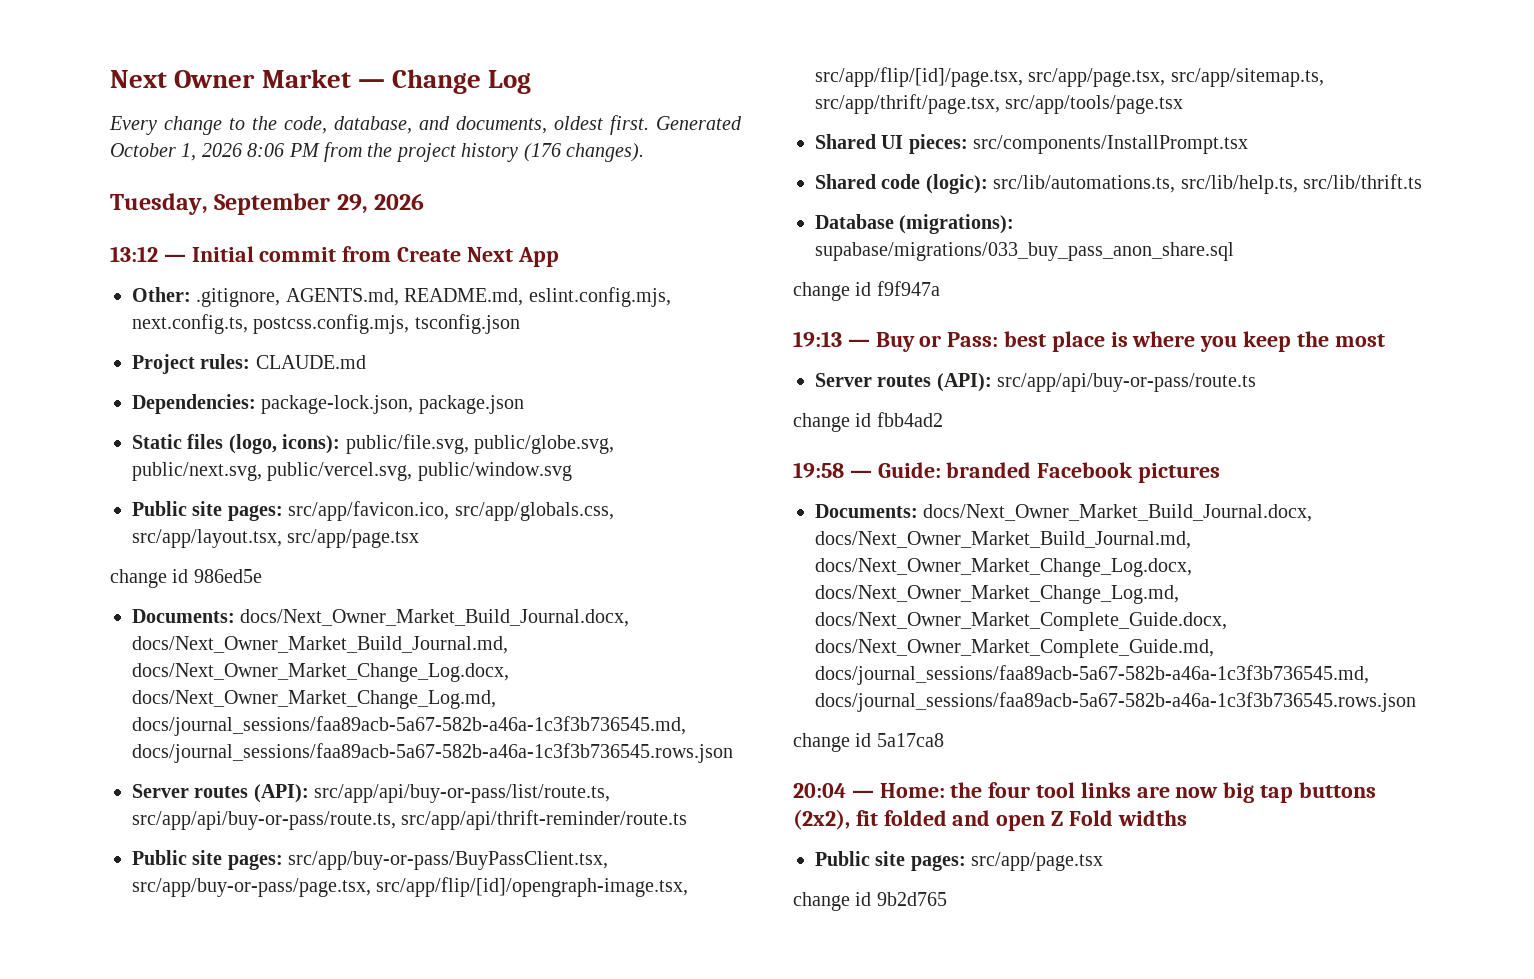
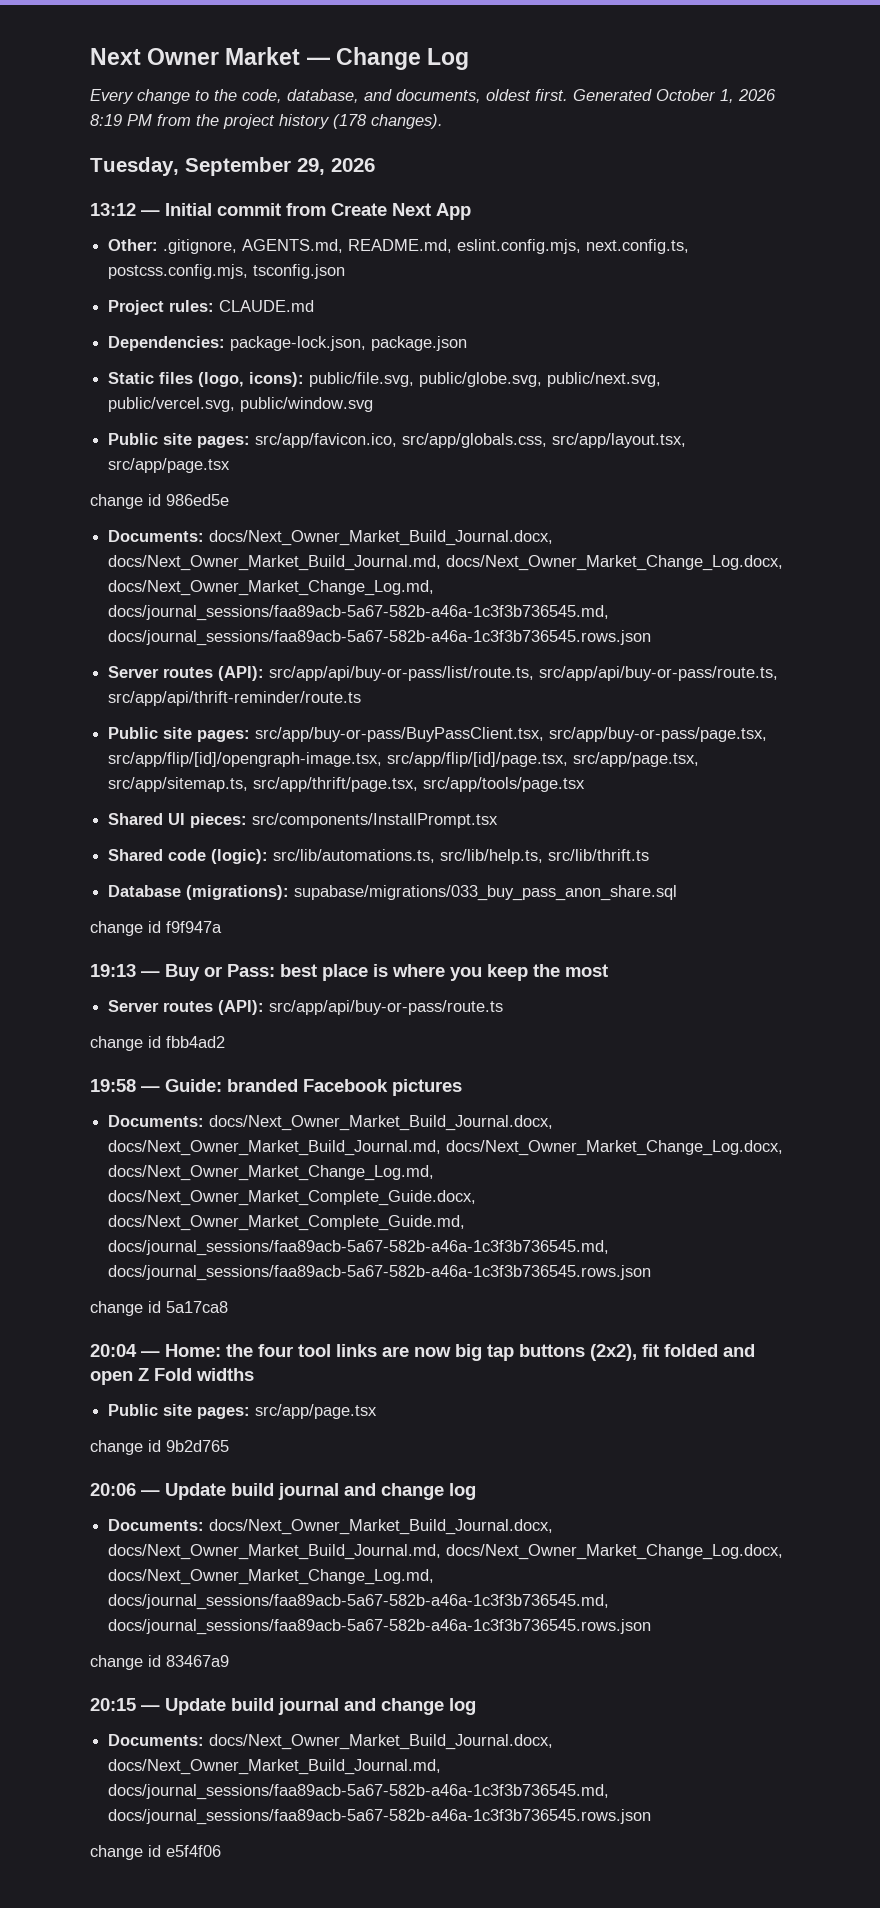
- Generated October 1, 2026 8:06 PM from the project history (176 changes).
+ Generated October 1, 2026 8:19 PM from the project history (178 changes).
+ 20:06 — Update build journal and change log
+ Documents: docs/Next_Owner_Market_Build_Journal.docx, docs/Next_Owner_Market_Build_Journal.md, docs/Next_Owner_Market_Change_Log.docx, docs/Next_Owner_Market_Change_Log.md, docs/journal_sessions/faa89acb-5a67-582b-a46a-1c3f3b736545.md, docs/journal_sessions/faa89acb-5a67-582b-a46a-1c3f3b736545.rows.json
+ change id 83467a9
+ 20:15 — Update build journal and change log
+ Documents: docs/Next_Owner_Market_Build_Journal.docx, docs/Next_Owner_Market_Build_Journal.md, docs/journal_sessions/faa89acb-5a67-582b-a46a-1c3f3b736545.md, docs/journal_sessions/faa89acb-5a67-582b-a46a-1c3f3b736545.rows.json
+ change id e5f4f06

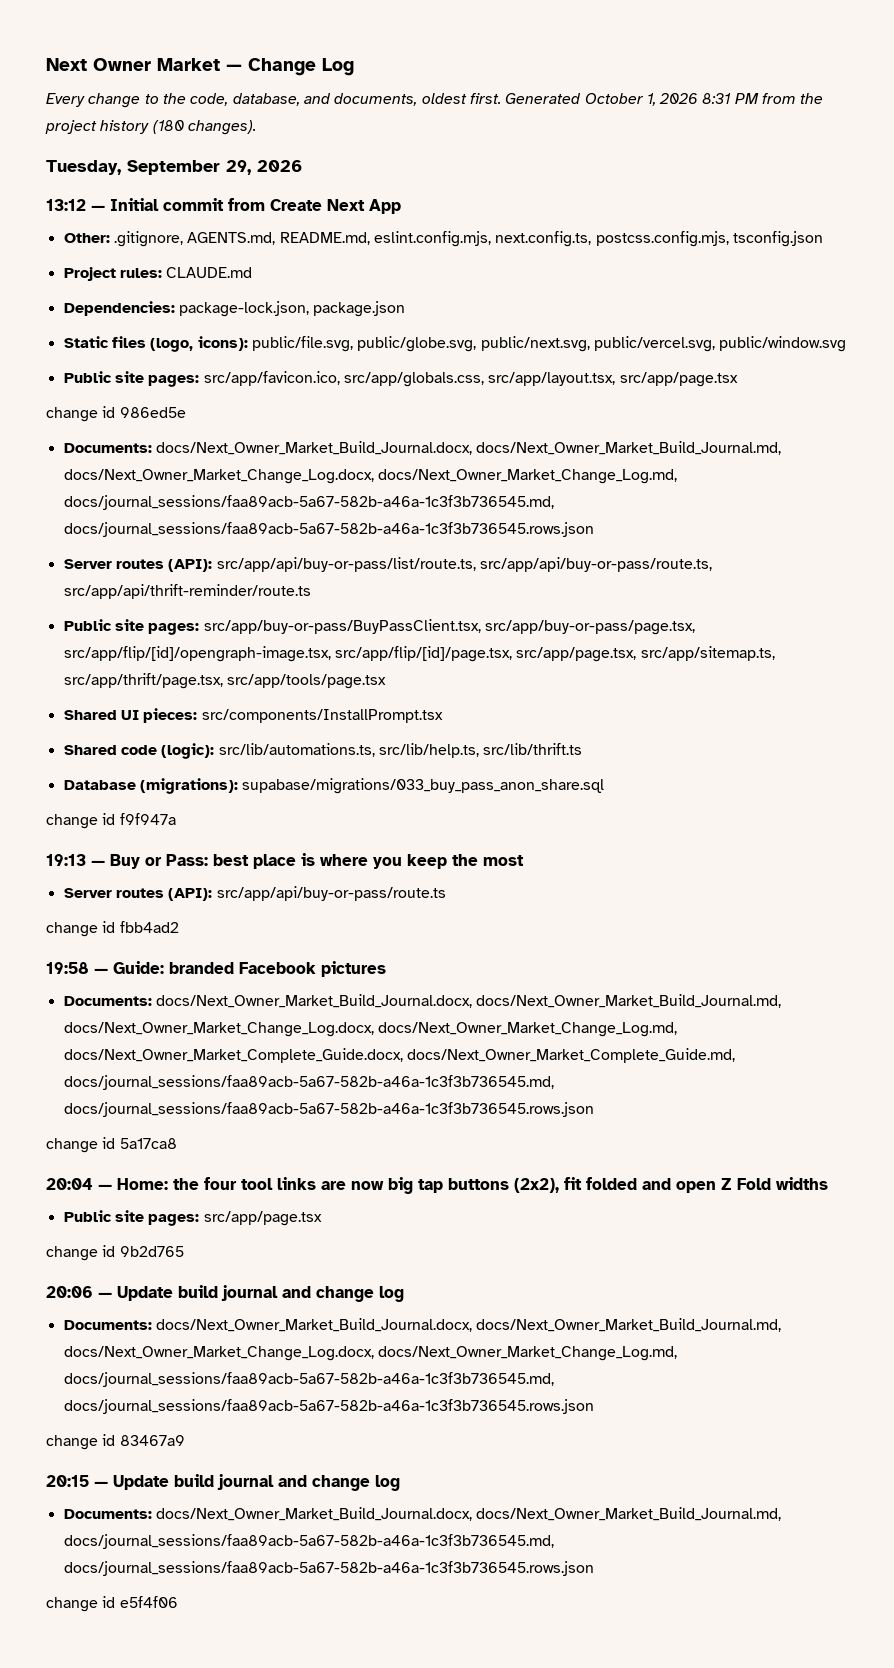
- Generated October 1, 2026 8:19 PM from the project history (178 changes).
+ Generated October 1, 2026 8:31 PM from the project history (180 changes).

